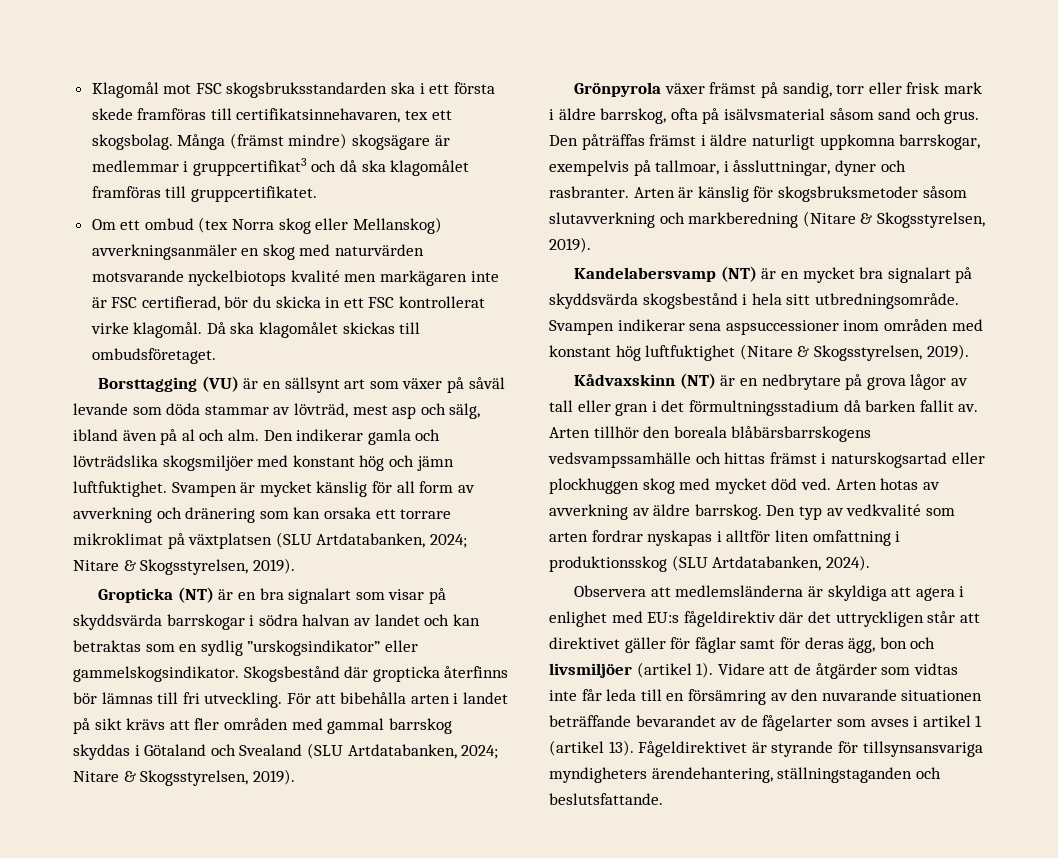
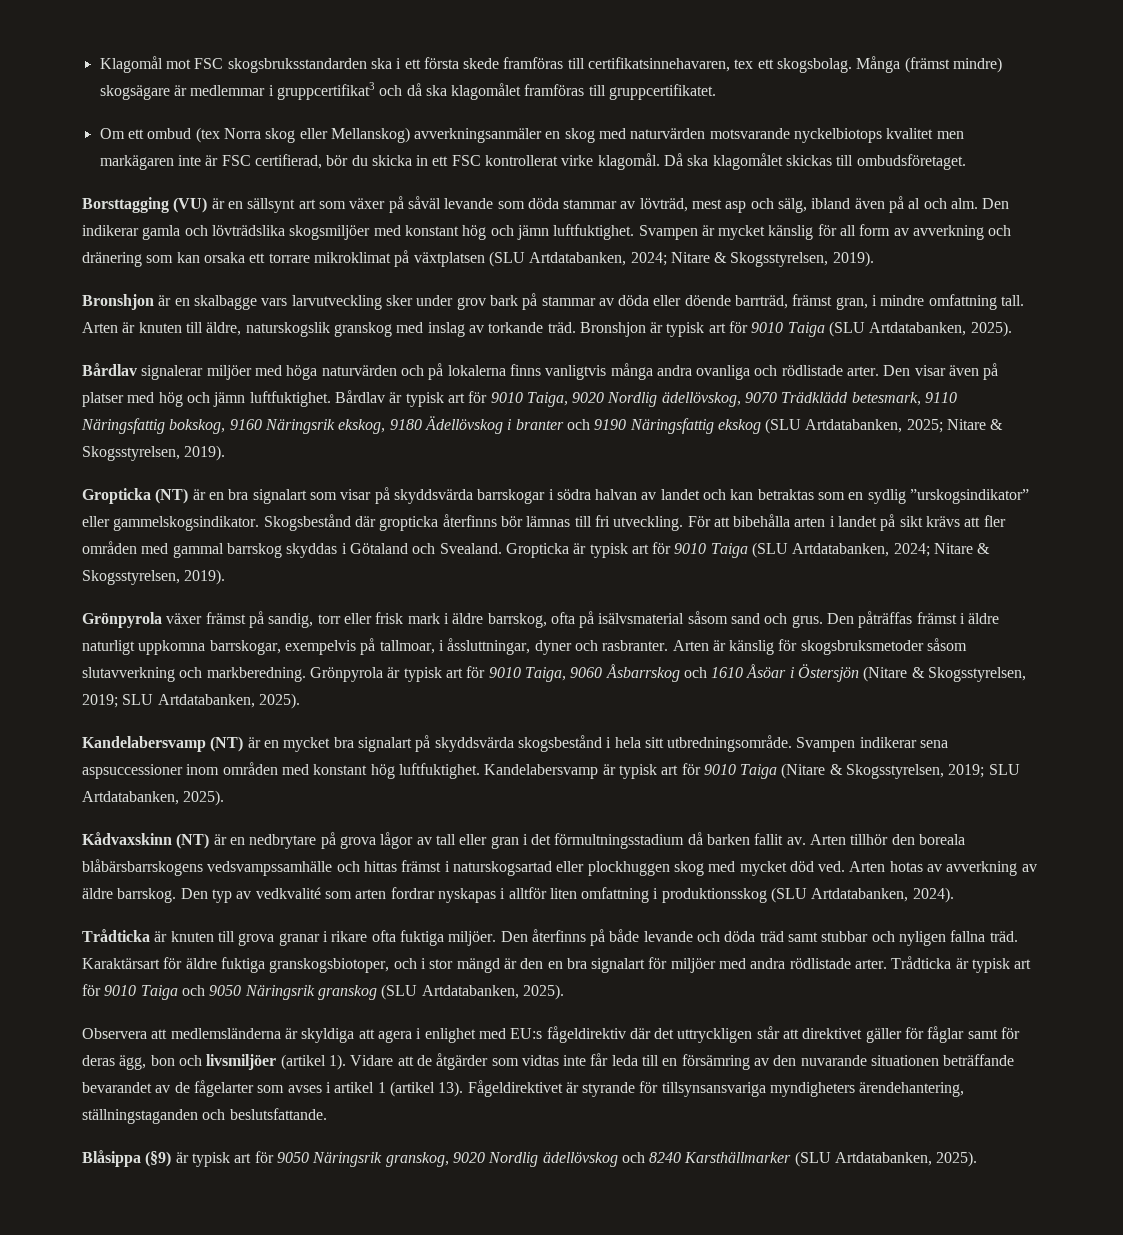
- Om ett ombud (tex Norra skog eller Mellanskog) avverkningsanmäler en skog med naturvärden motsvarande nyckelbiotops kvalité men markägaren inte är FSC certifierad, bör du skicka in ett FSC kontrollerat virke klagomål.
+ Om ett ombud (tex Norra skog eller Mellanskog) avverkningsanmäler en skog med naturvärden motsvarande nyckelbiotops kvalitet men markägaren inte är FSC certifierad, bör du skicka in ett FSC kontrollerat virke klagomål.
+ Bronshjon är en skalbagge vars larvutveckling sker under grov bark på stammar av döda eller döende barrträd, främst gran, i mindre omfattning tall. Arten är knuten till äldre, naturskogslik granskog med inslag av torkande träd. Bronshjon är typisk art för 9010 Taiga (SLU Artdatabanken, 2025).
+ Bårdlav signalerar miljöer med höga naturvärden och på lokalerna finns vanligtvis många andra ovanliga och rödlistade arter. Den visar även på platser med hög och jämn luftfuktighet. Bårdlav är typisk art för 9010 Taiga, 9020 Nordlig ädellövskog, 9070 Trädklädd betesmark, 9110 Näringsfattig bokskog, 9160 Näringsrik ekskog, 9180 Ädellövskog i branter och 9190 Näringsfattig ekskog (SLU Artdatabanken, 2025; Nitare & Skogsstyrelsen, 2019).
- För att bibehålla arten i landet på sikt krävs att fler områden med gammal barrskog skyddas i Götaland och Svealand (SLU Artdatabanken, 2024; Nitare & Skogsstyrelsen, 2019).
+ För att bibehålla arten i landet på sikt krävs att fler områden med gammal barrskog skyddas i Götaland och Svealand. Gropticka är typisk art för 9010 Taiga (SLU Artdatabanken, 2024; Nitare & Skogsstyrelsen, 2019).
- Arten är känslig för skogsbruksmetoder såsom slutavverkning och markberedning (Nitare & Skogsstyrelsen, 2019).
+ Arten är känslig för skogsbruksmetoder såsom slutavverkning och markberedning. Grönpyrola är typisk art för 9010 Taiga, 9060 Åsbarrskog och 1610 Åsöar i Östersjön (Nitare & Skogsstyrelsen, 2019; SLU Artdatabanken, 2025).
- Svampen indikerar sena aspsuccessioner inom områden med konstant hög luftfuktighet (Nitare & Skogsstyrelsen, 2019).
+ Svampen indikerar sena aspsuccessioner inom områden med konstant hög luftfuktighet. Kandelabersvamp är typisk art för 9010 Taiga (Nitare & Skogsstyrelsen, 2019; SLU Artdatabanken, 2025).
+ Trådticka är knuten till grova granar i rikare ofta fuktiga miljöer. Den återfinns på både levande och döda träd samt stubbar och nyligen fallna träd. Karaktärsart för äldre fuktiga granskogsbiotoper, och i stor mängd är den en bra signalart för miljöer med andra rödlistade arter. Trådticka är typisk art för 9010 Taiga och 9050 Näringsrik granskog (SLU Artdatabanken, 2025).
+ Blåsippa (§9) är typisk art för 9050 Näringsrik granskog, 9020 Nordlig ädellövskog och 8240 Karsthällmarker (SLU Artdatabanken, 2025).

